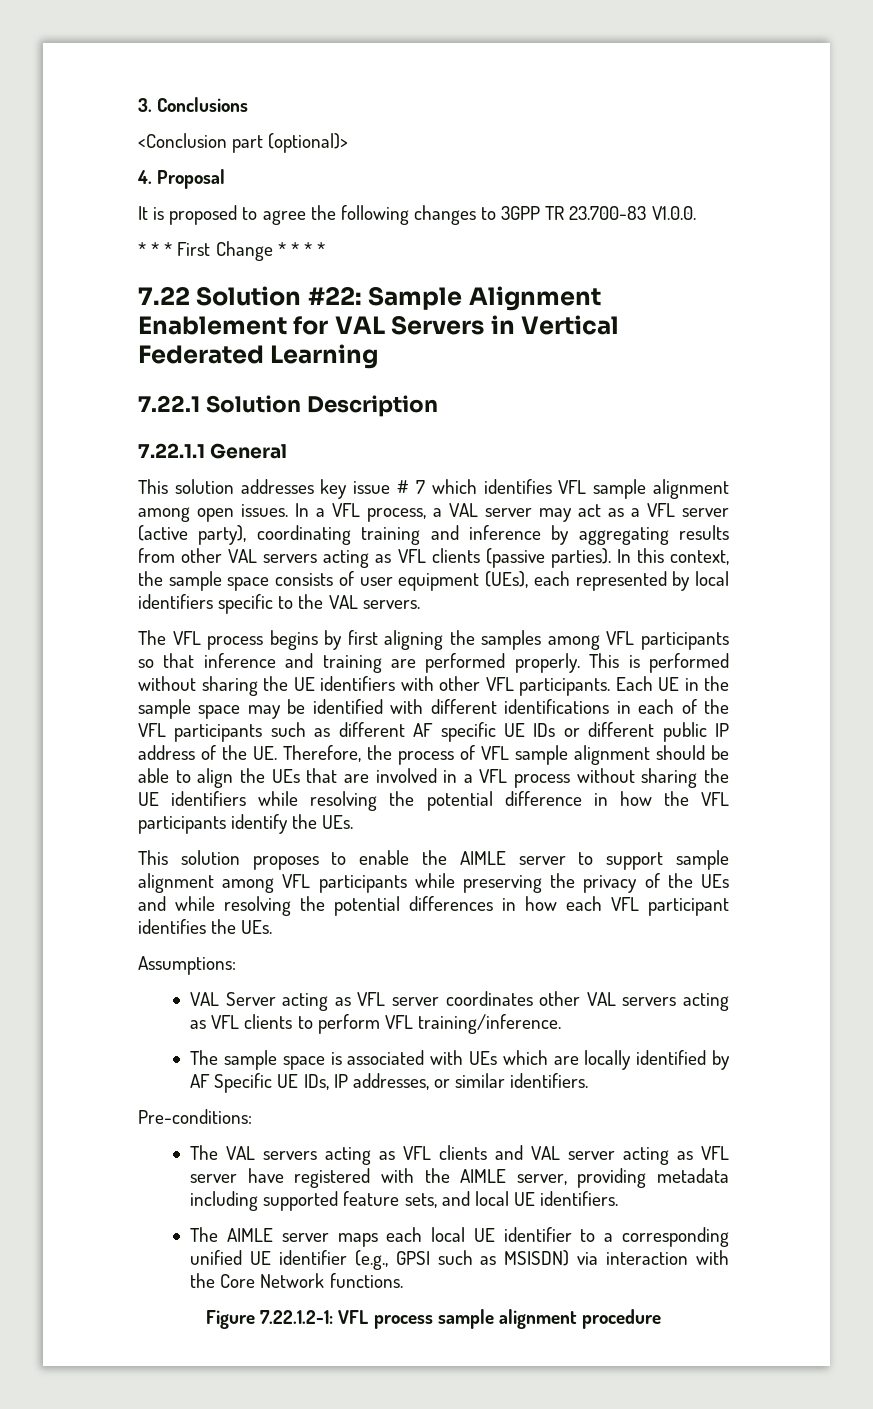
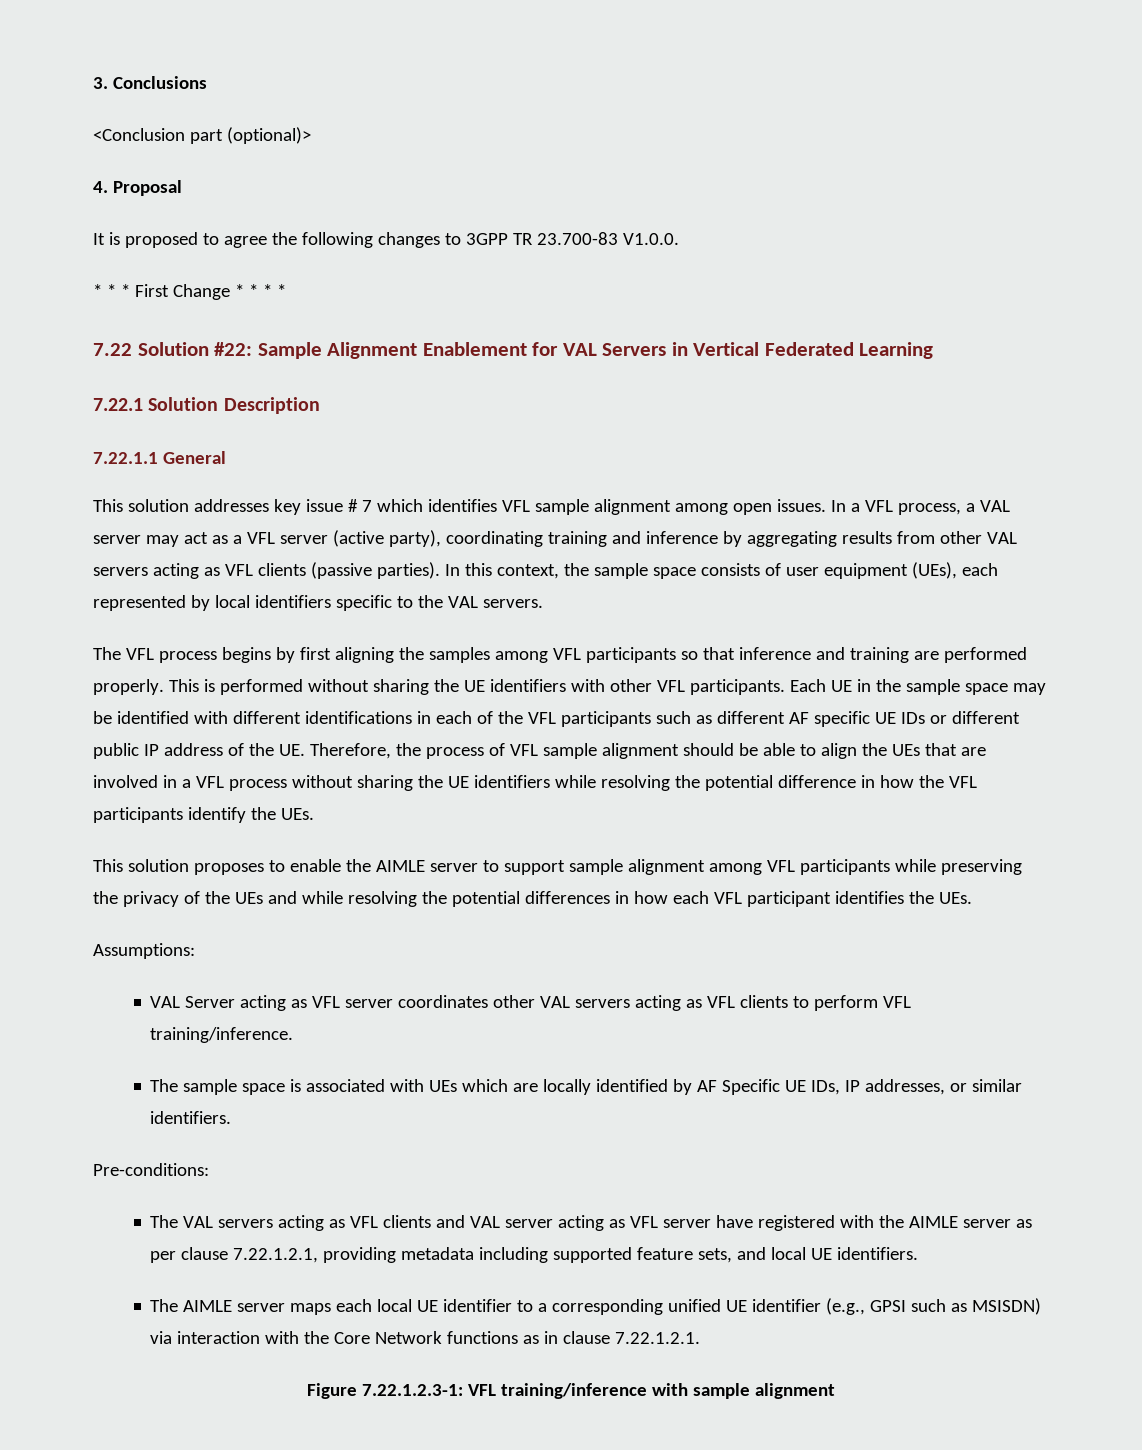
- The VAL servers acting as VFL clients and VAL server acting as VFL server have registered with the AIMLE server, providing metadata including supported feature sets, and local UE identifiers.
+ The VAL servers acting as VFL clients and VAL server acting as VFL server have registered with the AIMLE server as per clause 7.22.1.2.1, providing metadata including supported feature sets, and local UE identifiers.
- The AIMLE server maps each local UE identifier to a corresponding unified UE identifier (e.g., GPSI such as MSISDN) via interaction with the Core Network functions.
- Figure 7.22.1.2-1: VFL process sample alignment procedure
+ The AIMLE server maps each local UE identifier to a corresponding unified UE identifier (e.g., GPSI such as MSISDN) via interaction with the Core Network functions as in clause 7.22.1.2.1.
+ Figure 7.22.1.2.3-1: VFL training/inference with sample alignment

